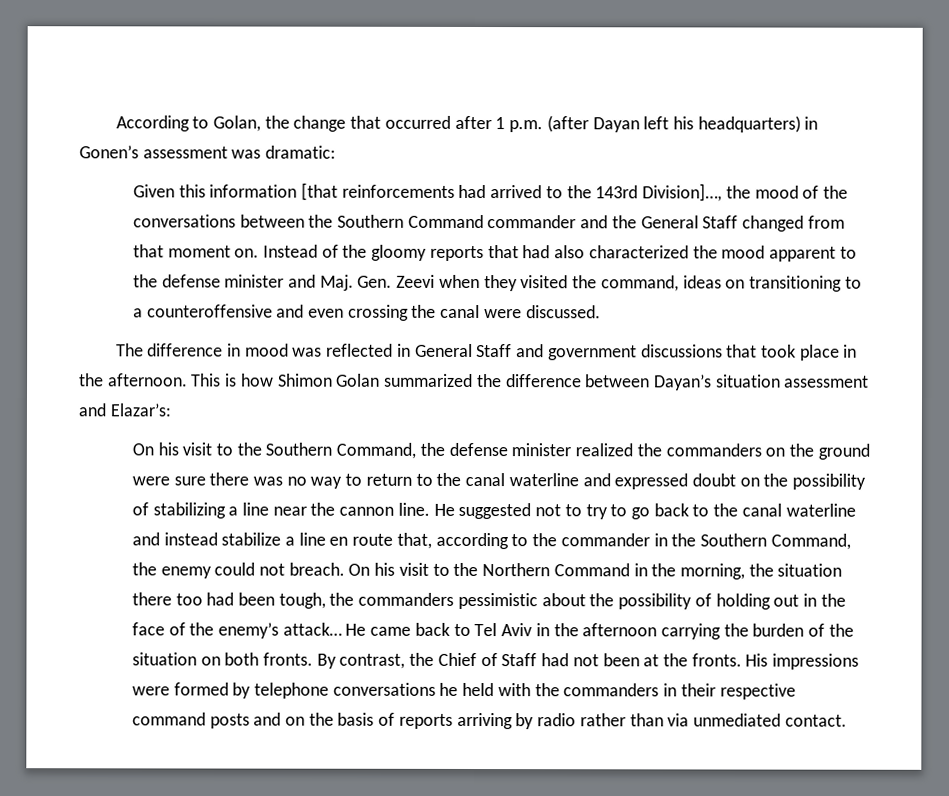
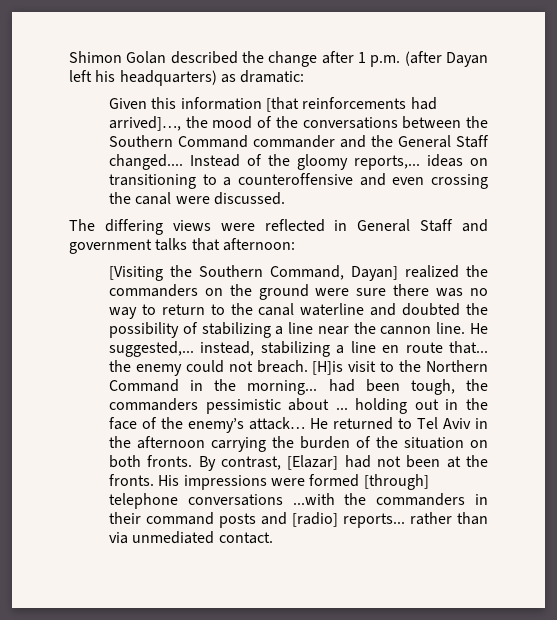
- According to Golan, the change that occurred after 1 p.m. (after Dayan left his headquarters) in Gonen’s assessment was dramatic:
+ Shimon Golan described the change after 1 p.m. (after Dayan left his headquarters) as dramatic:
- Given this information [that reinforcements had arrived to the 143rd Division]…, the mood of the conversations between the Southern Command commander and the General Staff changed from that moment on. Instead of the gloomy reports that had also characterized the mood apparent to the defense minister and Maj. Gen. Zeevi when they visited the command, ideas on transitioning to a counteroffensive and even crossing the canal were discussed.
+ Given this information [that reinforcements had arrived]…, the mood of the conversations between the Southern Command commander and the General Staff changed.... Instead of the gloomy reports,... ideas on transitioning to a counteroffensive and even crossing the canal were discussed.
- The difference in mood was reflected in General Staff and government discussions that took place in the afternoon. This is how Shimon Golan summarized the difference between Dayan’s situation assessment and Elazar’s:
- On his visit to the Southern Command, the defense minister realized the commanders on the ground were sure there was no way to return to the canal waterline and expressed doubt on the possibility of stabilizing a line near the cannon line.
+ The differing views were reflected in General Staff and government talks that afternoon:
+ [Visiting the Southern Command, Dayan] realized the commanders on the ground were sure there was no way to return to the canal waterline and doubted the possibility of stabilizing a line near the cannon line.
- He suggested not to try to go back to the canal waterline and instead stabilize a line en route that, according to the commander in the Southern Command, the enemy could not breach.
+ He suggested,... instead, stabilizing a line en route that... the enemy could not breach.
- On his visit to the Northern Command in the morning, the situation there too had been tough, the commanders pessimistic about the possibility of holding out in the face of the enemy’s attack…
+ [H]is visit to the Northern Command in the morning... had been tough, the commanders pessimistic about ... holding out in the face of the enemy’s attack…
- He came back to Tel Aviv in the afternoon carrying the burden of the situation on both fronts.
+ He returned to Tel Aviv in the afternoon carrying the burden of the situation on both fronts.
- By contrast, the Chief of Staff had not been at the fronts.
+ By contrast, [Elazar] had not been at the fronts.
- His impressions were formed by telephone conversations he held with the commanders in their respective command posts and on the basis of reports arriving by radio rather than via unmediated contact.
+ His impressions were formed [through] telephone conversations ...with the commanders in their command posts and [radio] reports... rather than via unmediated contact.

